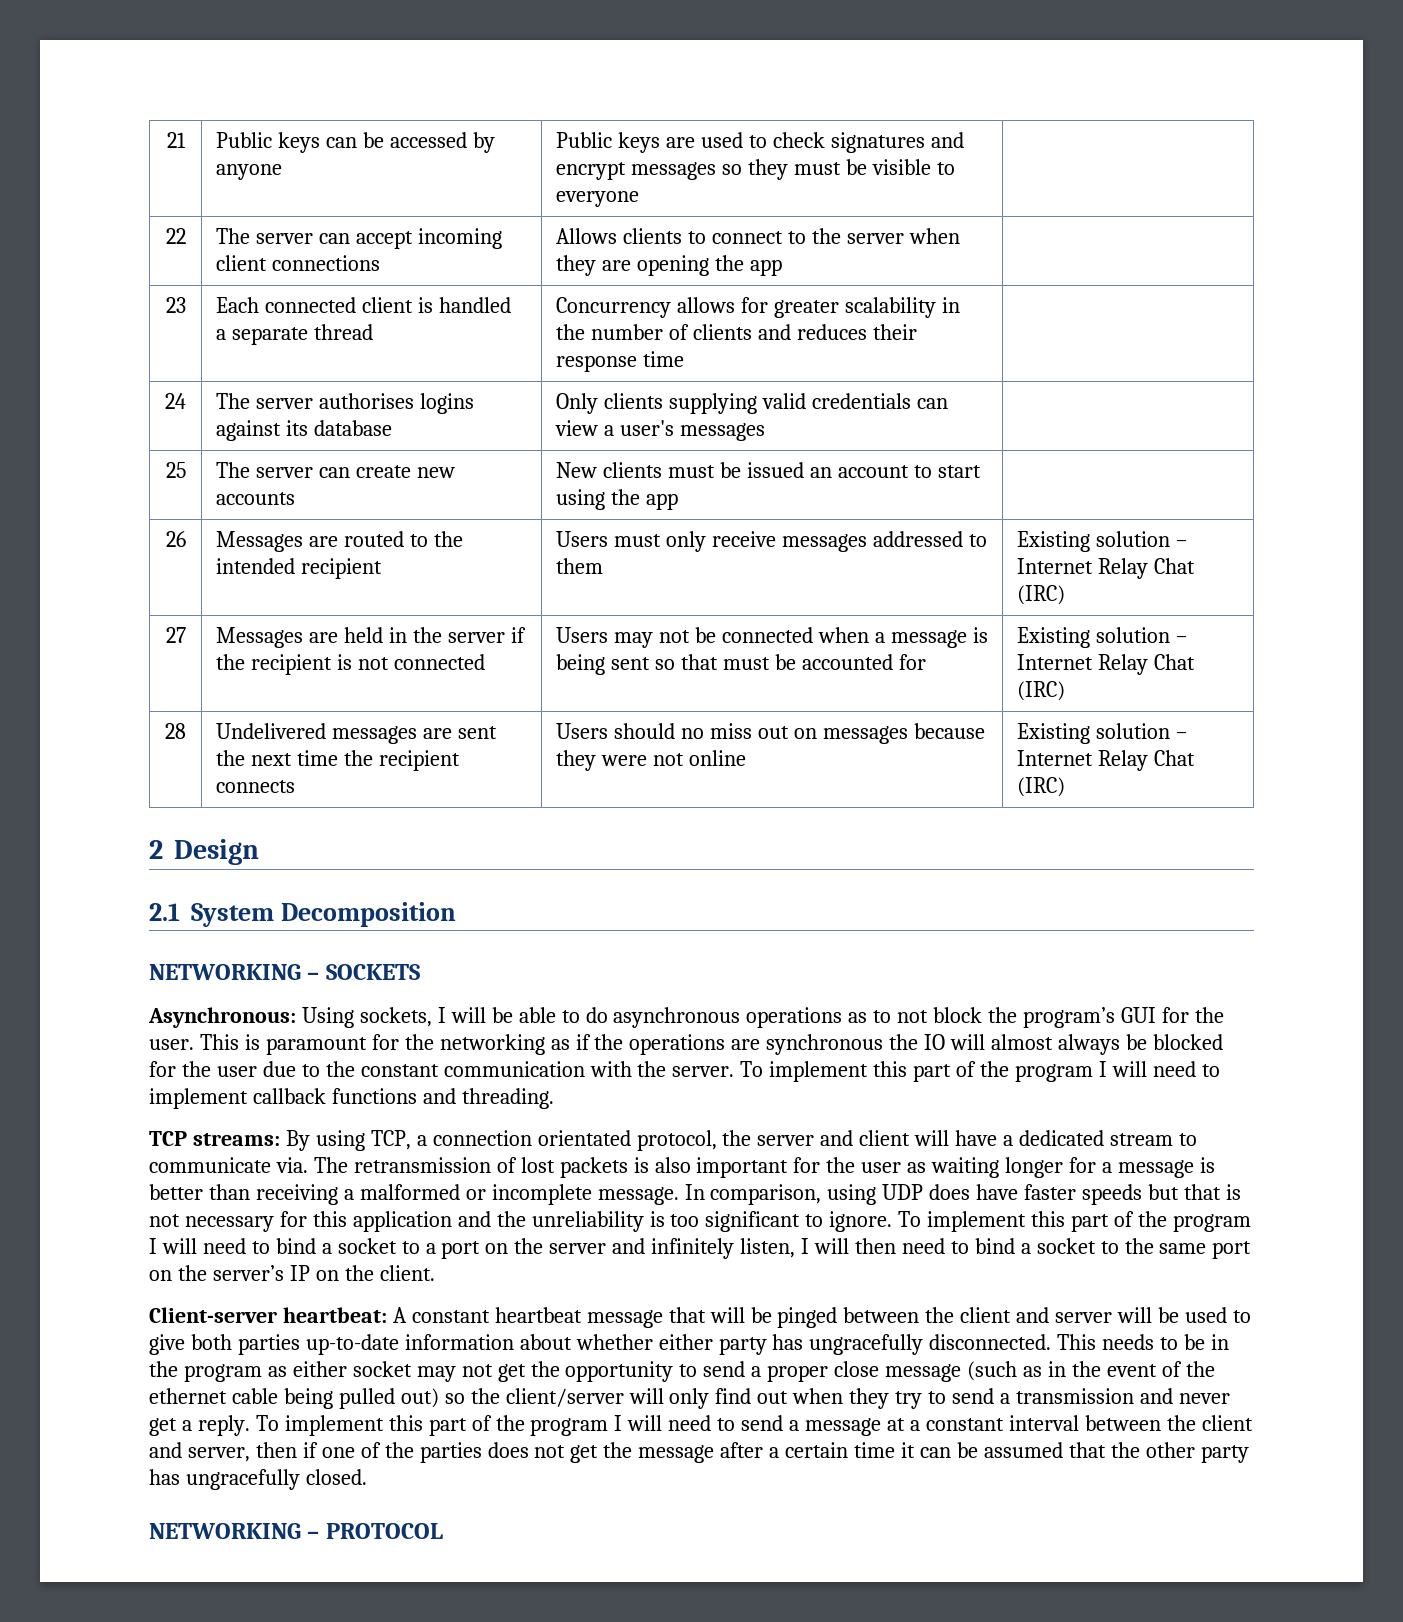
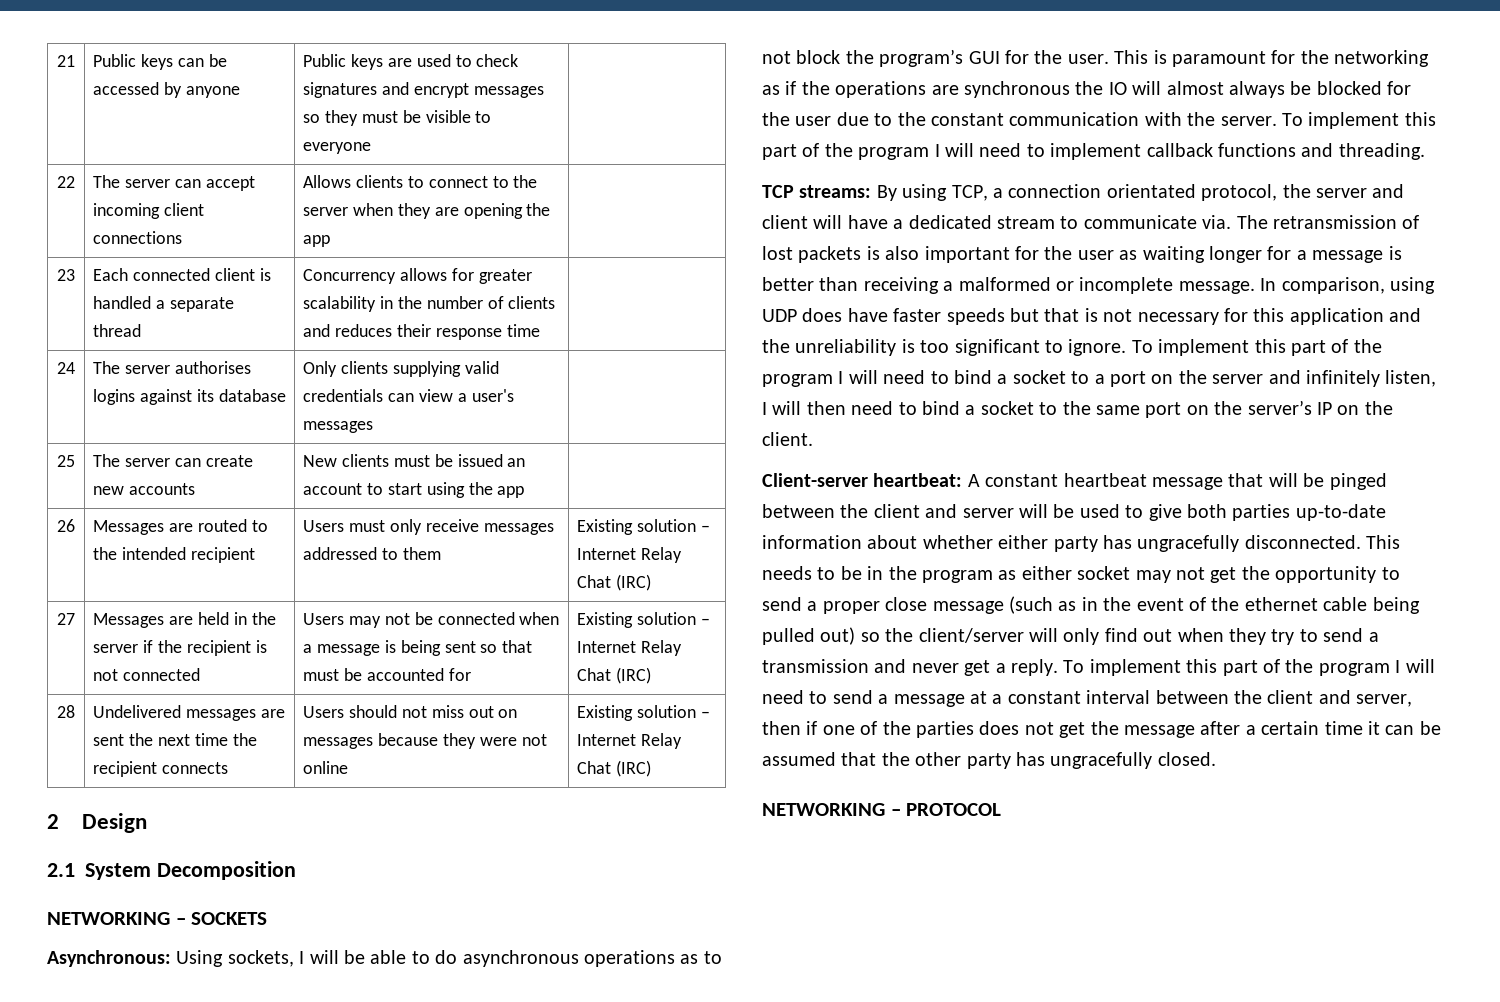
- 28 | Undelivered messages are sent the next time the recipient connects | Users should no miss out on messages because they were not online | Existing solution – Internet Relay Chat (IRC)
+ 28 | Undelivered messages are sent the next time the recipient connects | Users should not miss out on messages because they were not online | Existing solution – Internet Relay Chat (IRC)

